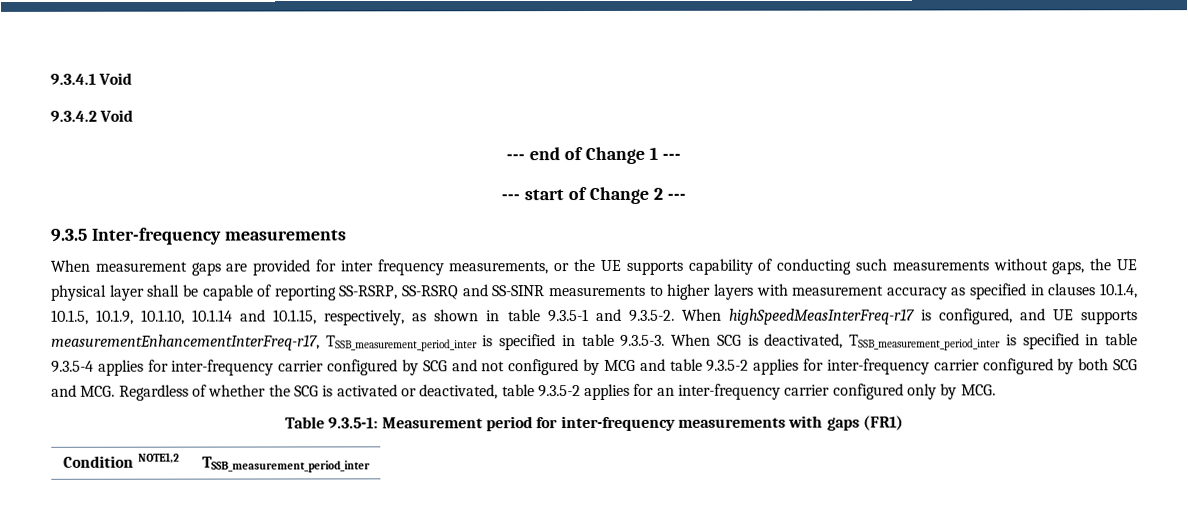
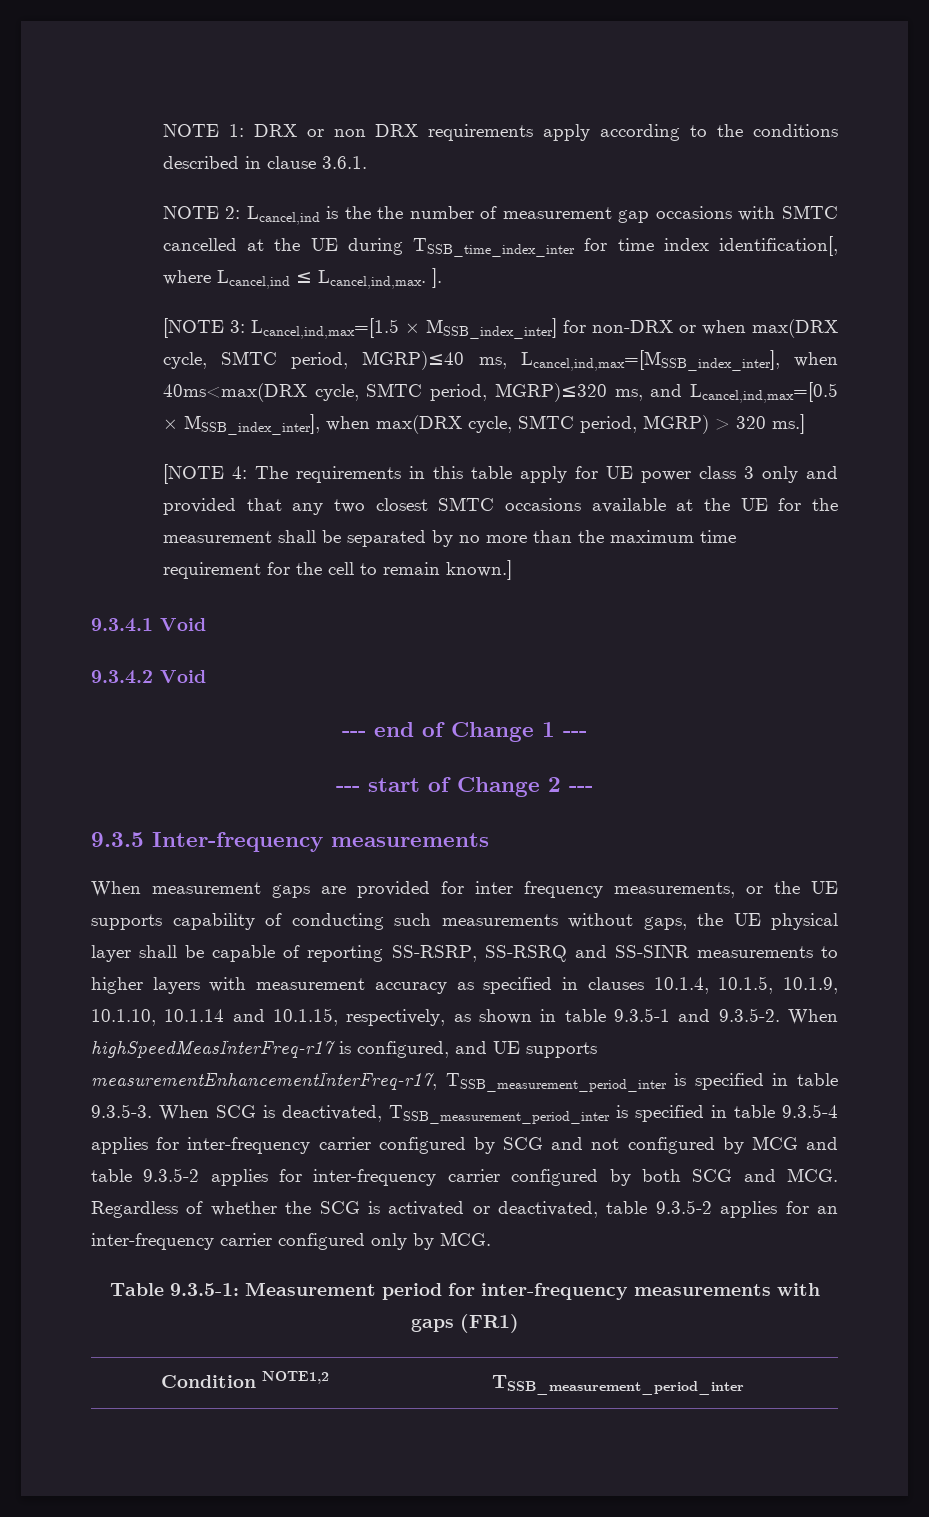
+ NOTE 1: DRX or non DRX requirements apply according to the conditions described in clause 3.6.1.
+ NOTE 2: Lcancel,ind is the the number of measurement gap occasions with SMTC cancelled at the UE during TSSB_time_index_inter for time index identification[, where Lcancel,ind ≤ Lcancel,ind,max. ].
+ [NOTE 3: Lcancel,ind,max=[1.5 × MSSB_index_inter] for non-DRX or when max(DRX cycle, SMTC period, MGRP)≤40 ms, Lcancel,ind,max=[MSSB_index_inter], when 40ms<max(DRX cycle, SMTC period, MGRP)≤320 ms, and Lcancel,ind,max=[0.5 × MSSB_index_inter], when max(DRX cycle, SMTC period, MGRP) > 320 ms.]
+ [NOTE 4: The requirements in this table apply for UE power class 3 only and provided that any two closest SMTC occasions available at the UE for the measurement shall be separated by no more than the maximum time requirement for the cell to remain known.]

